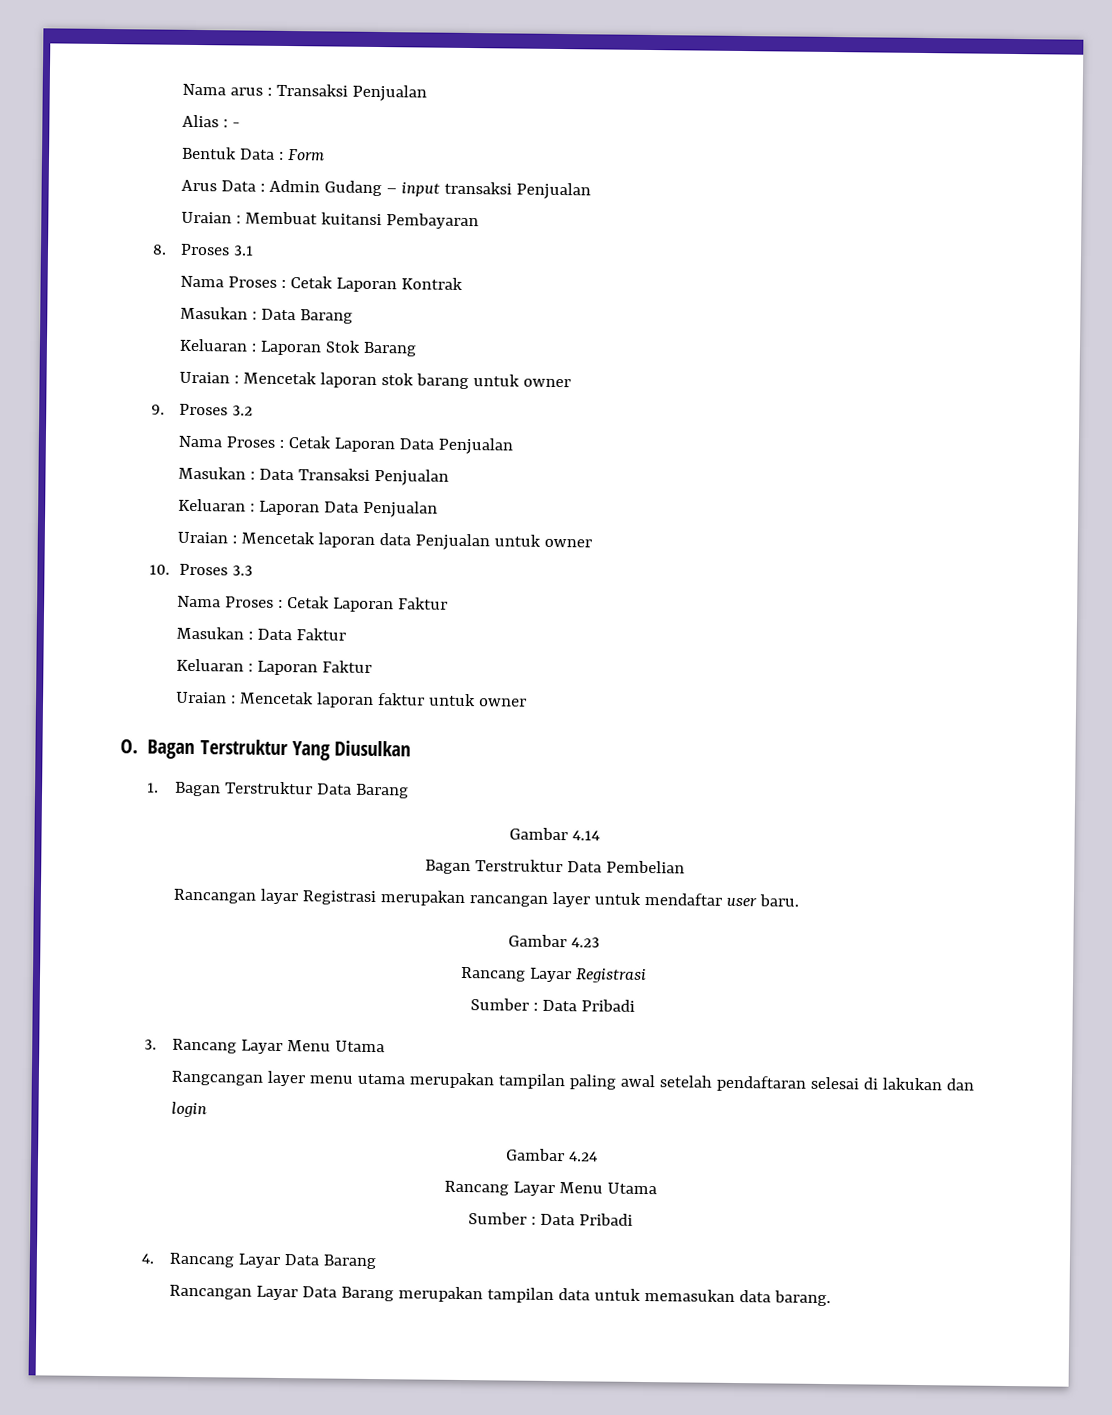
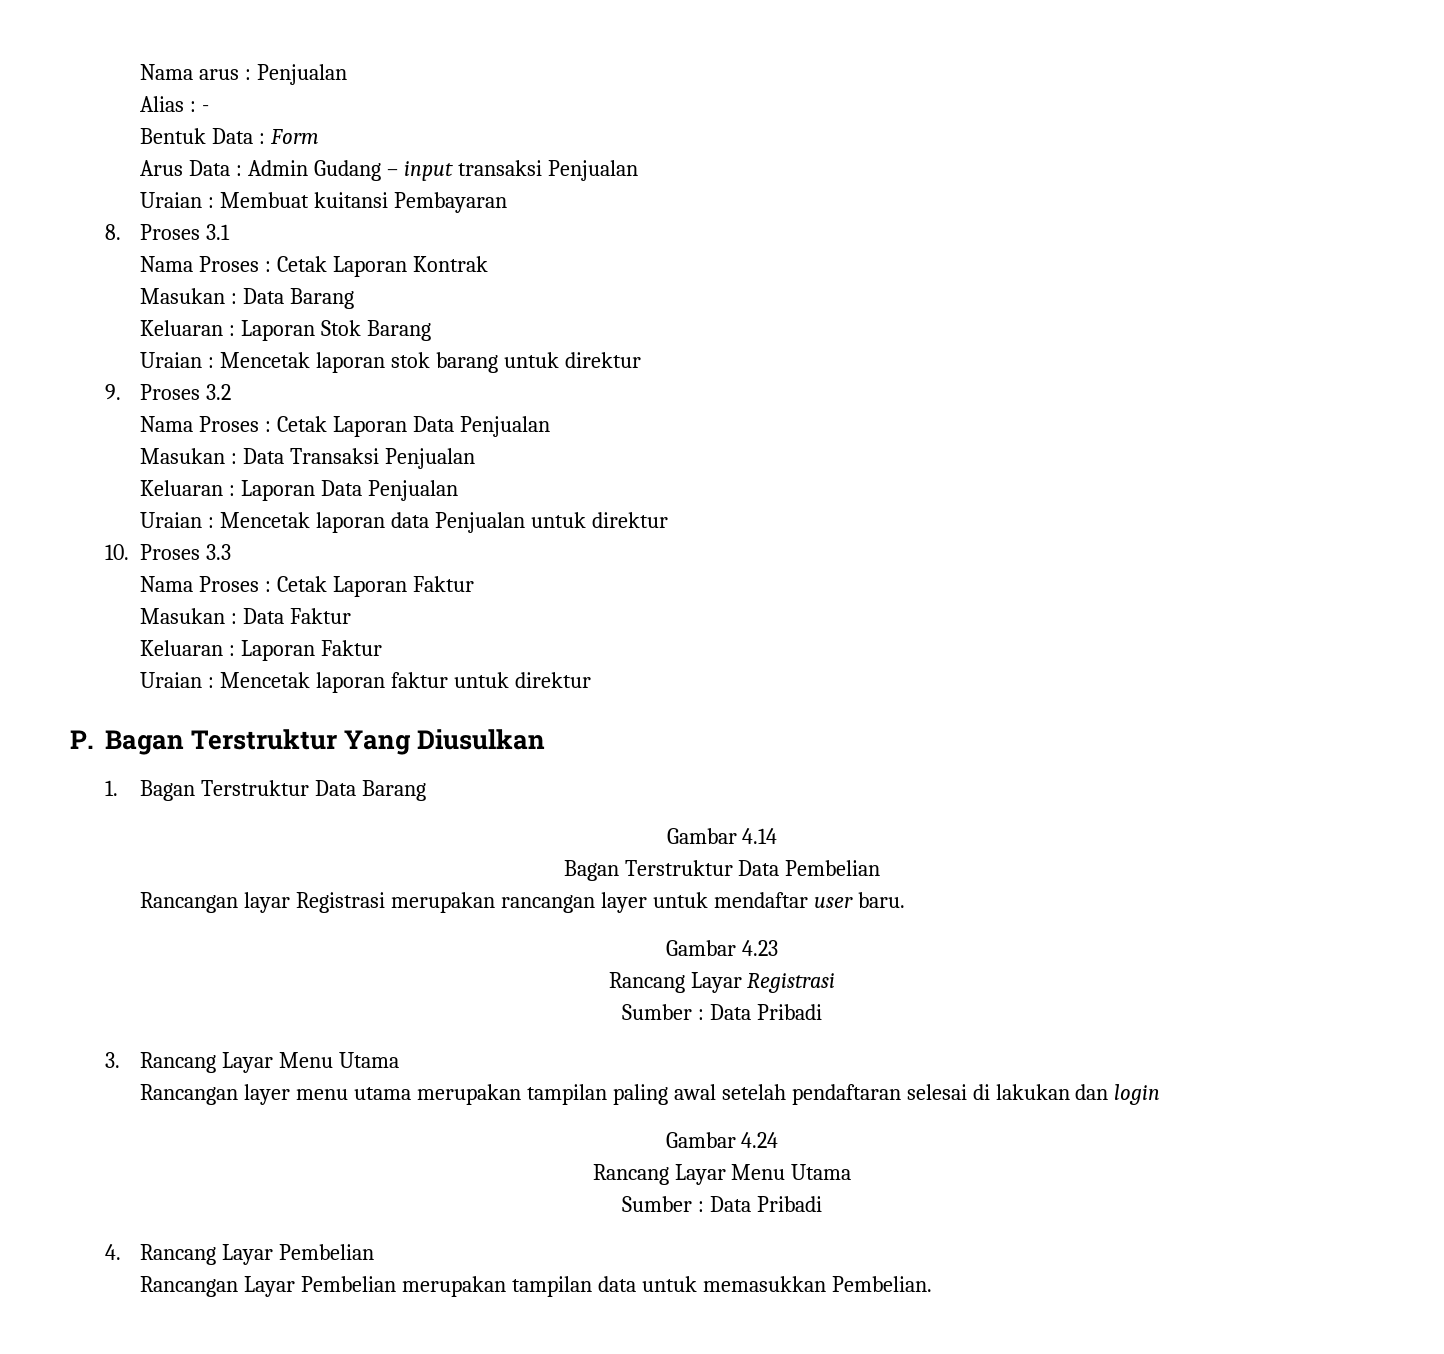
- Nama arus : Transaksi Penjualan
+ Nama arus : Penjualan
- Uraian : Mencetak laporan stok barang untuk owner
+ Uraian : Mencetak laporan stok barang untuk direktur
- Uraian : Mencetak laporan data Penjualan untuk owner
+ Uraian : Mencetak laporan data Penjualan untuk direktur
- Uraian : Mencetak laporan faktur untuk owner
- O. Bagan Terstruktur Yang Diusulkan
+ Uraian : Mencetak laporan faktur untuk direktur
+ P. Bagan Terstruktur Yang Diusulkan
- Rangcangan layer menu utama merupakan tampilan paling awal setelah pendaftaran selesai di lakukan dan login
+ Rancangan layer menu utama merupakan tampilan paling awal setelah pendaftaran selesai di lakukan dan login
- 4. Rancang Layar Data Barang
+ 4. Rancang Layar Pembelian
- Rancangan Layar Data Barang merupakan tampilan data untuk memasukan data barang.
+ Rancangan Layar Pembelian merupakan tampilan data untuk memasukkan Pembelian.

